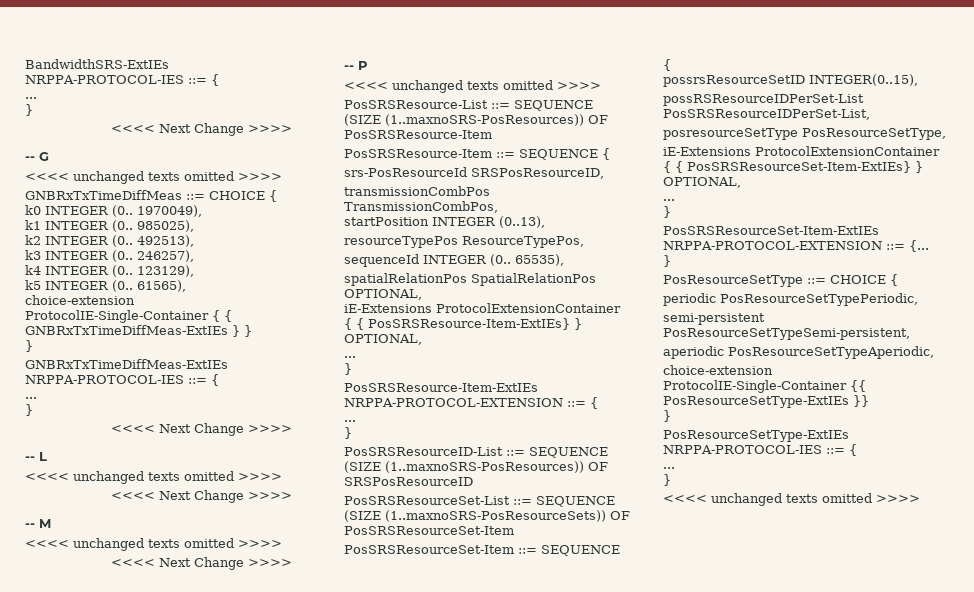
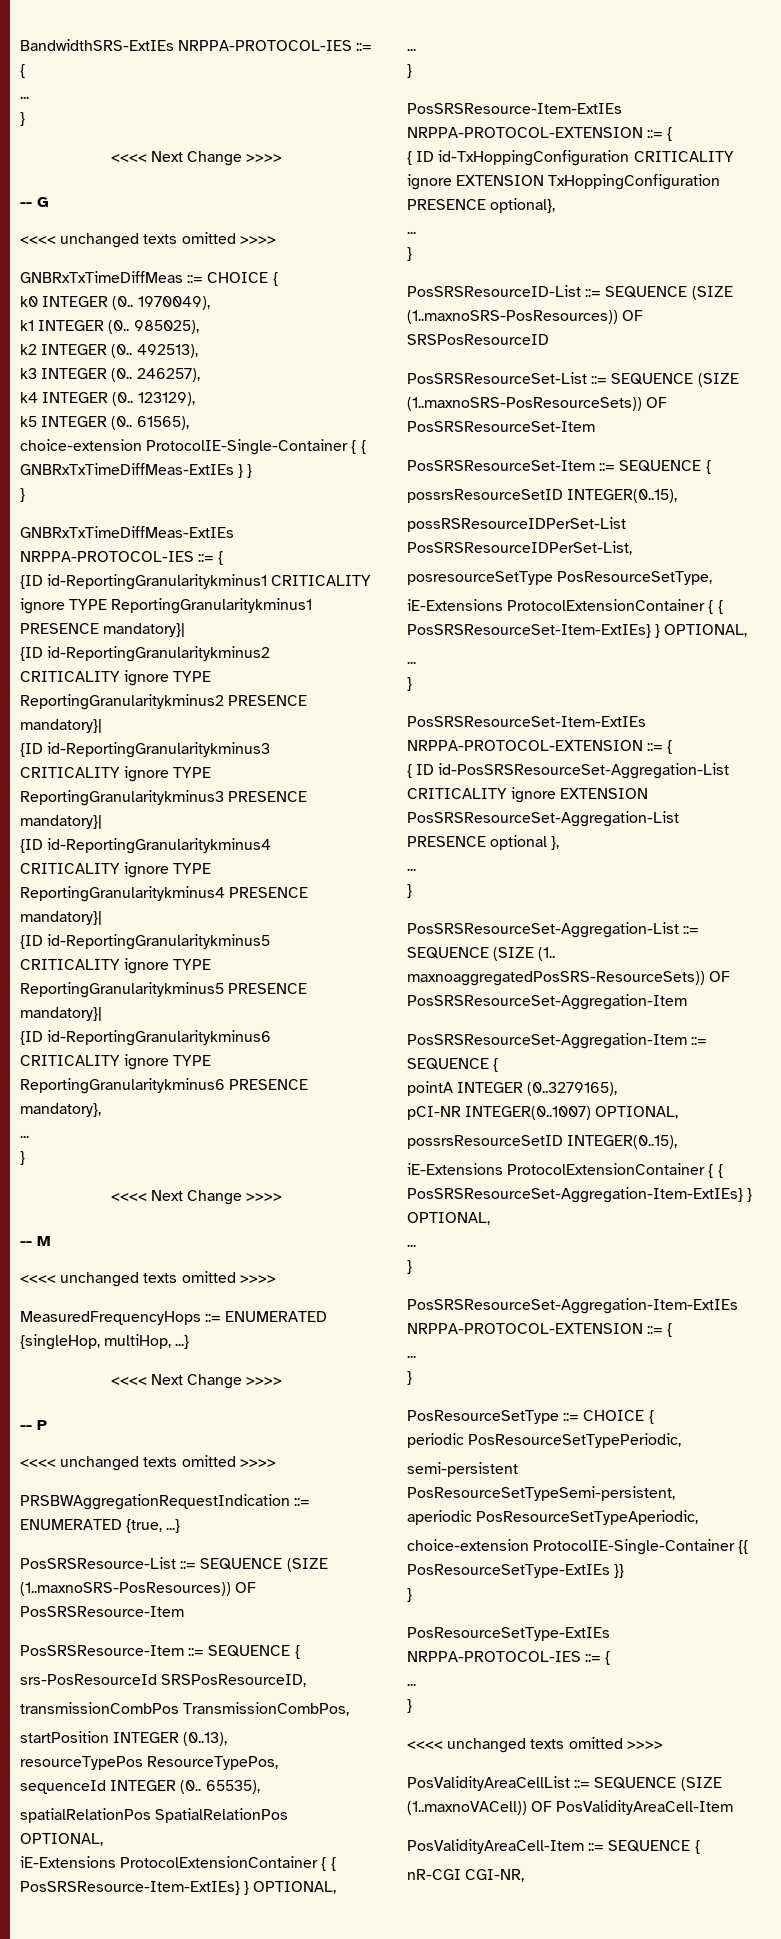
  GNBRxTxTimeDiffMeas-ExtIEs NRPPA-PROTOCOL-IES ::= {
+ {ID id-ReportingGranularitykminus1 CRITICALITY ignore TYPE ReportingGranularitykminus1 PRESENCE mandatory}|
+ {ID id-ReportingGranularitykminus2 CRITICALITY ignore TYPE ReportingGranularitykminus2 PRESENCE mandatory}|
+ {ID id-ReportingGranularitykminus3 CRITICALITY ignore TYPE ReportingGranularitykminus3 PRESENCE mandatory}|
+ {ID id-ReportingGranularitykminus4 CRITICALITY ignore TYPE ReportingGranularitykminus4 PRESENCE mandatory}|
+ {ID id-ReportingGranularitykminus5 CRITICALITY ignore TYPE ReportingGranularitykminus5 PRESENCE mandatory}|
+ {ID id-ReportingGranularitykminus6 CRITICALITY ignore TYPE ReportingGranularitykminus6 PRESENCE mandatory},
  ...
  }
- <<<< Next Change >>>>
- -- L
- <<<< unchanged texts omitted >>>>
+ MeasuredFrequencyHops ::= ENUMERATED {singleHop, multiHop, ...}
+ PRSBWAggregationRequestIndication ::= ENUMERATED {true, ...}
+ { ID id-TxHoppingConfiguration CRITICALITY ignore EXTENSION TxHoppingConfiguration PRESENCE optional},
- PosSRSResourceSet-Item-ExtIEs NRPPA-PROTOCOL-EXTENSION ::= {...
+ PosSRSResourceSet-Item-ExtIEs NRPPA-PROTOCOL-EXTENSION ::= {
+ { ID id-PosSRSResourceSet-Aggregation-List CRITICALITY ignore EXTENSION PosSRSResourceSet-Aggregation-List PRESENCE optional },
+ ...
+ }
+ PosSRSResourceSet-Aggregation-List ::= SEQUENCE (SIZE (1.. maxnoaggregatedPosSRS-ResourceSets)) OF PosSRSResourceSet-Aggregation-Item
+ PosSRSResourceSet-Aggregation-Item ::= SEQUENCE {
+ pointA INTEGER (0..3279165),
+ pCI-NR INTEGER(0..1007) OPTIONAL,
+ possrsResourceSetID INTEGER(0..15),
+ iE-Extensions ProtocolExtensionContainer { { PosSRSResourceSet-Aggregation-Item-ExtIEs} } OPTIONAL,
+ ...
+ }
+ PosSRSResourceSet-Aggregation-Item-ExtIEs NRPPA-PROTOCOL-EXTENSION ::= {
+ ...
+ PosValidityAreaCellList ::= SEQUENCE (SIZE (1..maxnoVACell)) OF PosValidityAreaCell-Item
+ PosValidityAreaCell-Item ::= SEQUENCE {
+ nR-CGI CGI-NR,

